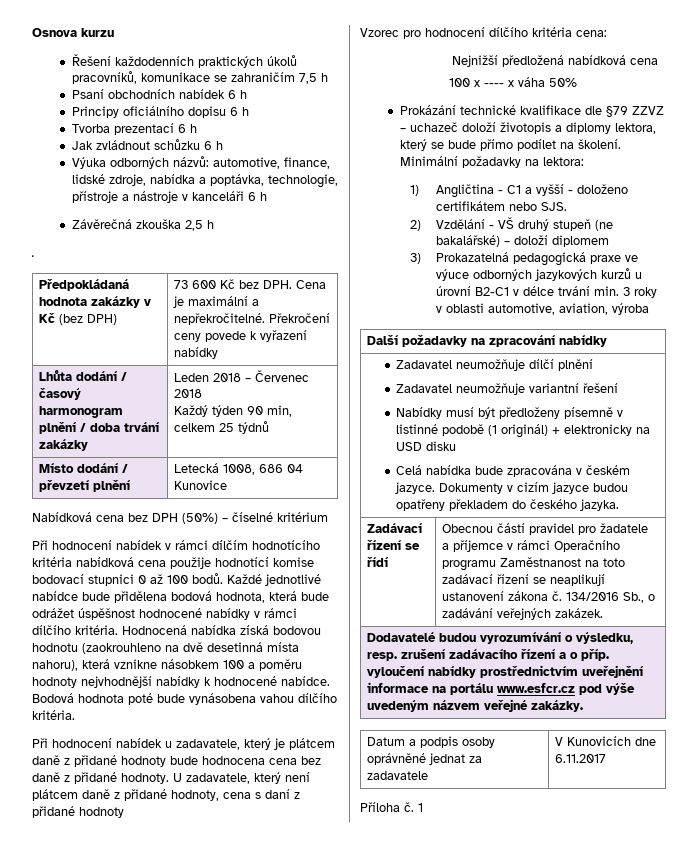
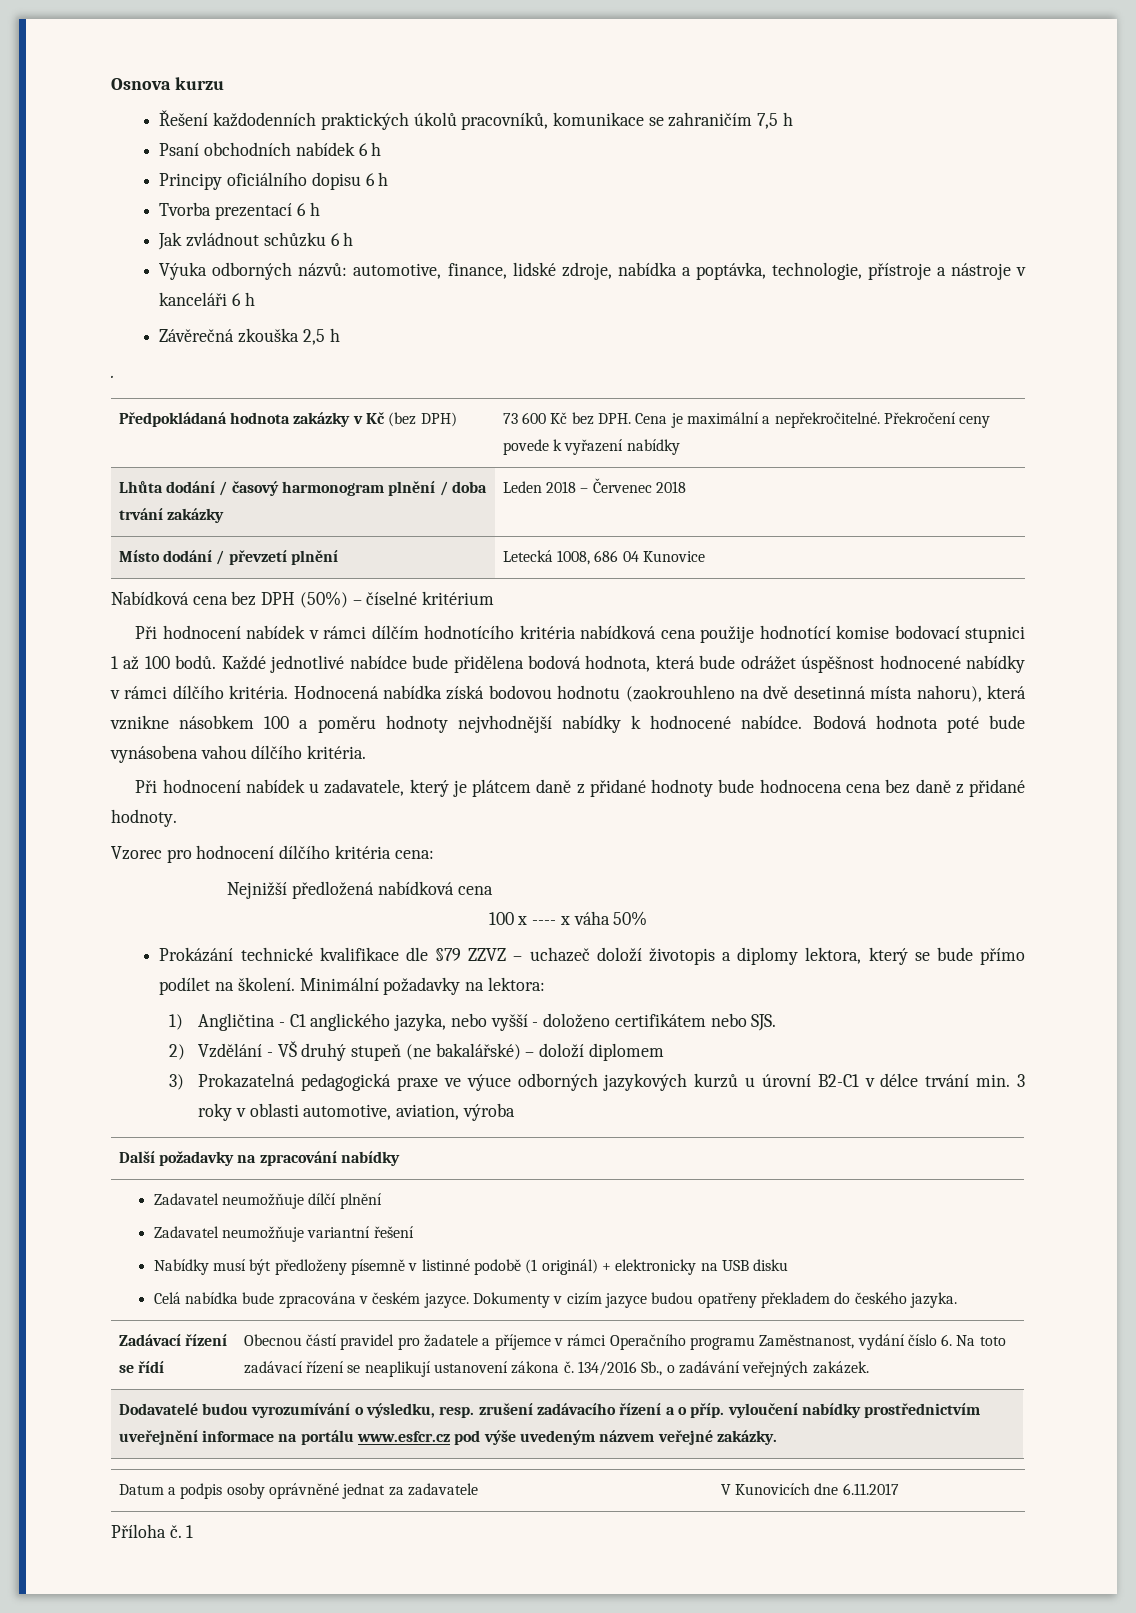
  Lhůta dodání / časový harmonogram plnění / doba trvání zakázky | Leden 2018 – Červenec 2018
- Každý týden 90 min, celkem 25 týdnů
- Při hodnocení nabídek v rámci dílčím hodnotícího kritéria nabídková cena použije hodnotící komise bodovací stupnici 0 až 100 bodů.
+ Při hodnocení nabídek v rámci dílčím hodnotícího kritéria nabídková cena použije hodnotící komise bodovací stupnici 1 až 100 bodů.
- U zadavatele, který není plátcem daně z přidané hodnoty, cena s daní z přidané hodnoty
- 1) Angličtina - C1 a vyšší - doloženo certifikátem nebo SJS.
+ 1) Angličtina - C1 anglického jazyka, nebo vyšší - doloženo certifikátem nebo SJS.
  Zadavatel neumožňuje dílčí plnění
  Zadavatel neumožňuje variantní řešení
- Nabídky musí být předloženy písemně v listinné podobě (1 originál) + elektronicky na USD disku
+ Nabídky musí být předloženy písemně v listinné podobě (1 originál) + elektronicky na USB disku
- Zadávací řízení se řídí | Obecnou částí pravidel pro žadatele a příjemce v rámci Operačního programu Zaměstnanost na toto zadávací řízení se neaplikují ustanovení zákona č. 134/2016 Sb., o zadávání veřejných zakázek.
+ Zadávací řízení se řídí | Obecnou částí pravidel pro žadatele a příjemce v rámci Operačního programu Zaměstnanost, vydání číslo 6. Na toto zadávací řízení se neaplikují ustanovení zákona č. 134/2016 Sb., o zadávání veřejných zakázek.

